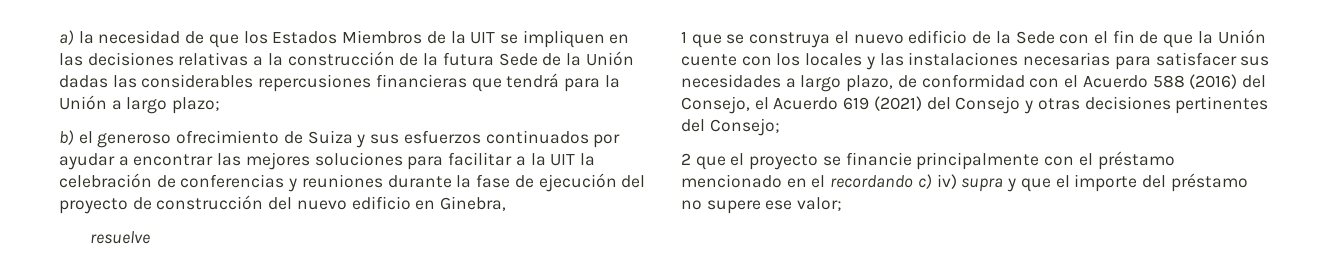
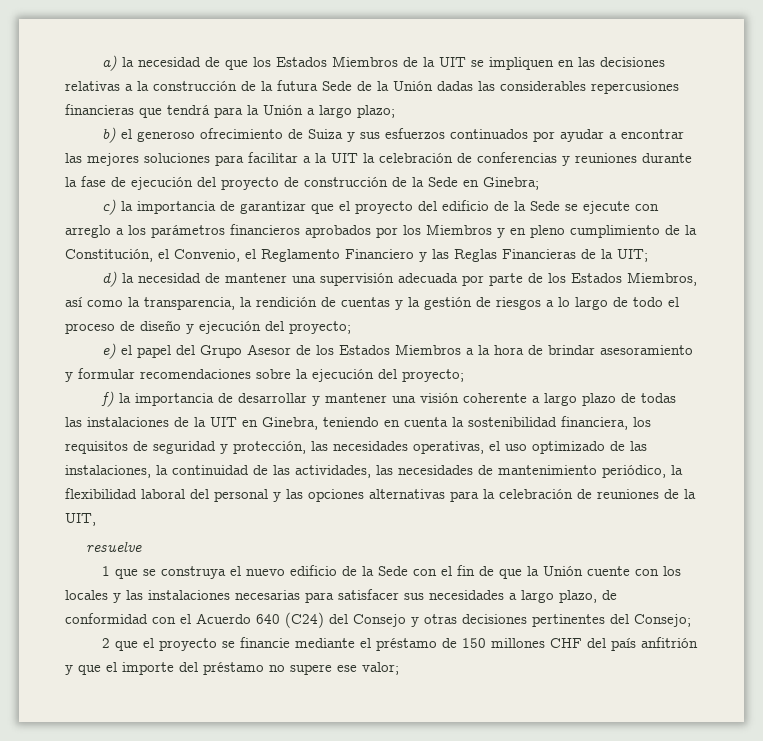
- b) el generoso ofrecimiento de Suiza y sus esfuerzos continuados por ayudar a encontrar las mejores soluciones para facilitar a la UIT la celebración de conferencias y reuniones durante la fase de ejecución del proyecto de construcción del nuevo edificio en Ginebra,
+ b) el generoso ofrecimiento de Suiza y sus esfuerzos continuados por ayudar a encontrar las mejores soluciones para facilitar a la UIT la celebración de conferencias y reuniones durante la fase de ejecución del proyecto de construcción de la Sede en Ginebra;
+ c) la importancia de garantizar que el proyecto del edificio de la Sede se ejecute con arreglo a los parámetros financieros aprobados por los Miembros y en pleno cumplimiento de la Constitución, el Convenio, el Reglamento Financiero y las Reglas Financieras de la UIT;
+ d) la necesidad de mantener una supervisión adecuada por parte de los Estados Miembros, así como la transparencia, la rendición de cuentas y la gestión de riesgos a lo largo de todo el proceso de diseño y ejecución del proyecto;
+ e) el papel del Grupo Asesor de los Estados Miembros a la hora de brindar asesoramiento y formular recomendaciones sobre la ejecución del proyecto;
+ f) la importancia de desarrollar y mantener una visión coherente a largo plazo de todas las instalaciones de la UIT en Ginebra, teniendo en cuenta la sostenibilidad financiera, los requisitos de seguridad y protección, las necesidades operativas, el uso optimizado de las instalaciones, la continuidad de las actividades, las necesidades de mantenimiento periódico, la flexibilidad laboral del personal y las opciones alternativas para la celebración de reuniones de la UIT,
- 1 que se construya el nuevo edificio de la Sede con el fin de que la Unión cuente con los locales y las instalaciones necesarias para satisfacer sus necesidades a largo plazo, de conformidad con el Acuerdo 588 (2016) del Consejo, el Acuerdo 619 (2021) del Consejo y otras decisiones pertinentes del Consejo;
+ 1 que se construya el nuevo edificio de la Sede con el fin de que la Unión cuente con los locales y las instalaciones necesarias para satisfacer sus necesidades a largo plazo, de conformidad con el Acuerdo 640 (C24) del Consejo y otras decisiones pertinentes del Consejo;
- 2 que el proyecto se financie principalmente con el préstamo mencionado en el recordando c) iv) supra y que el importe del préstamo no supere ese valor;
+ 2 que el proyecto se financie mediante el préstamo de 150 millones CHF del país anfitrión y que el importe del préstamo no supere ese valor;

